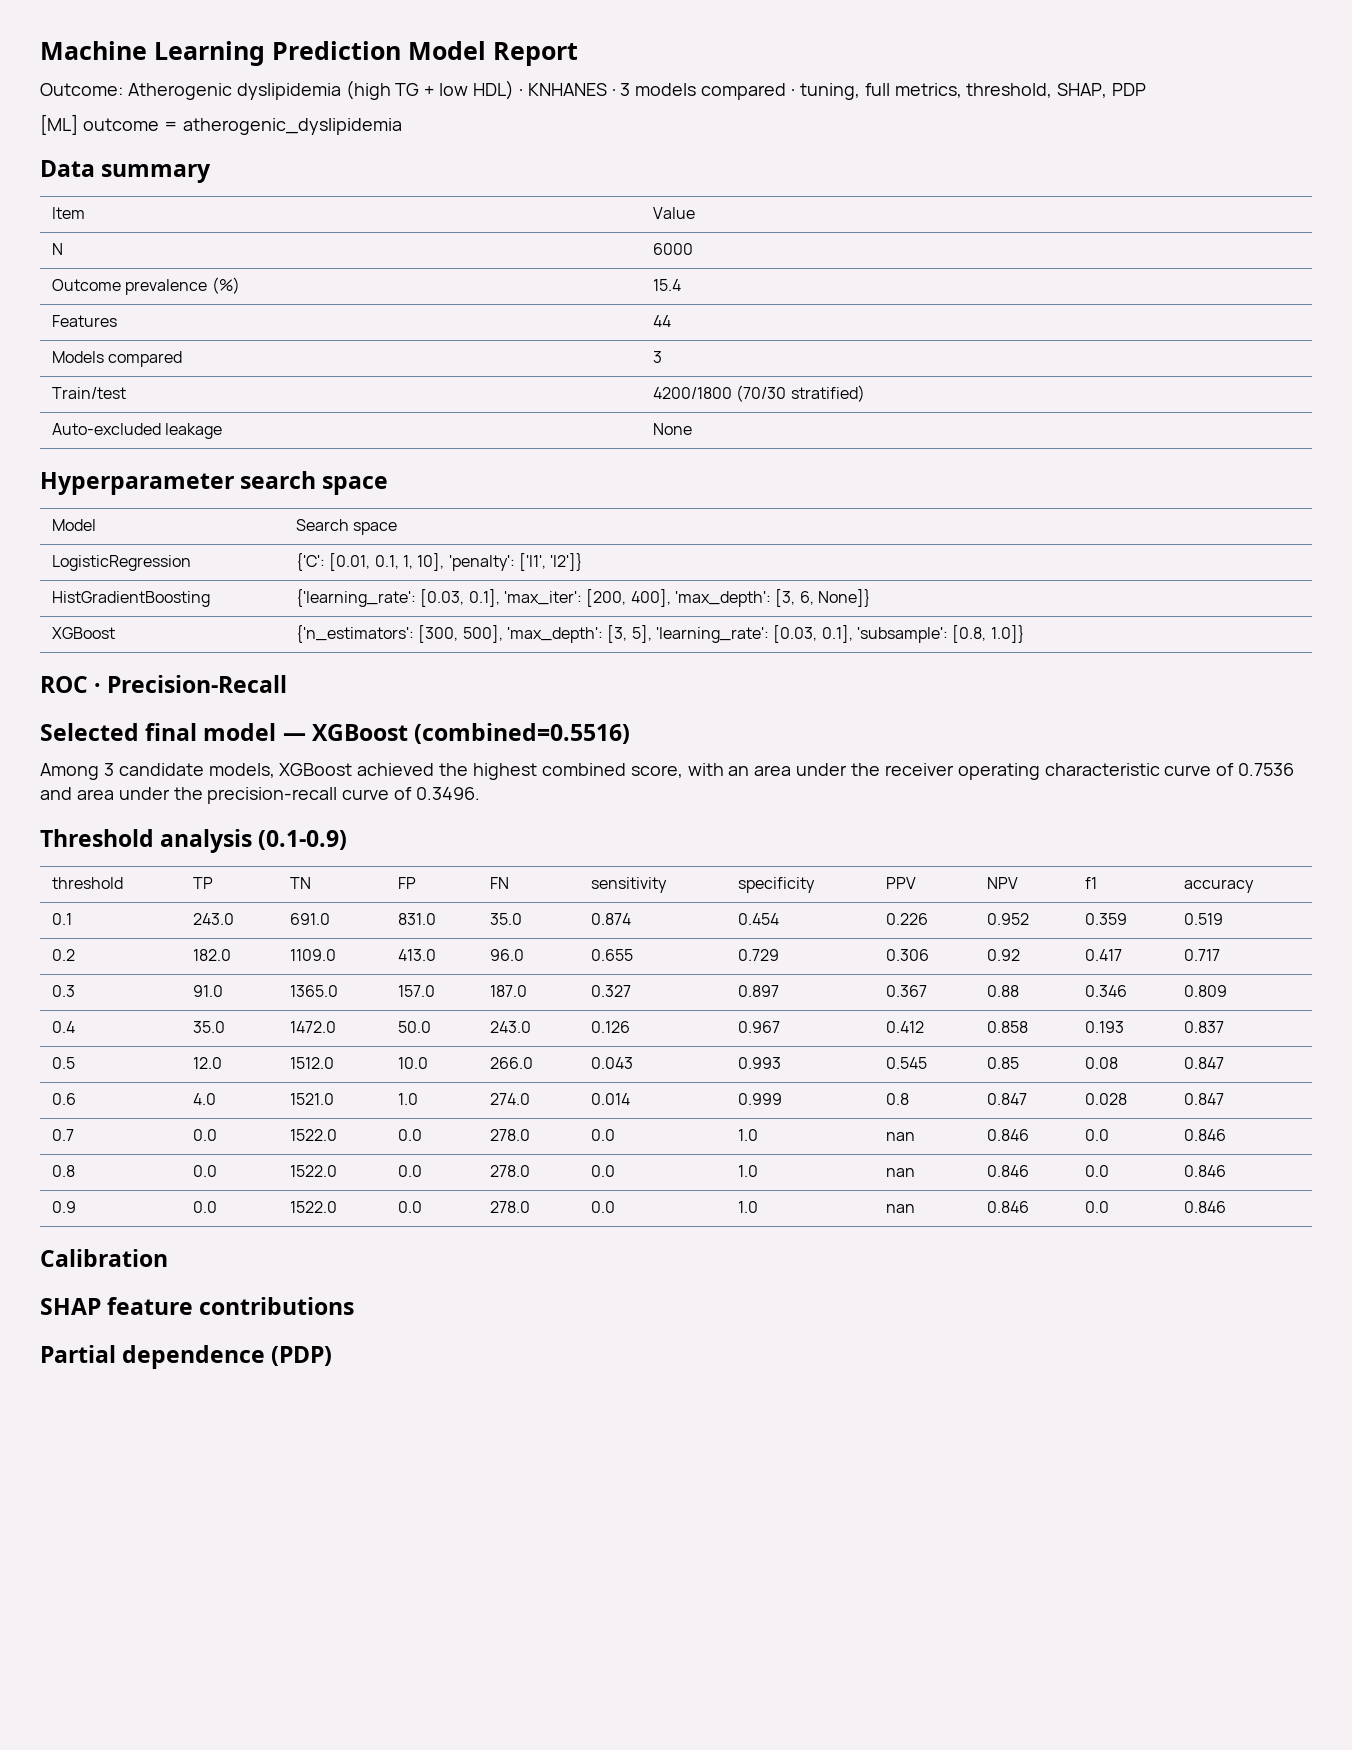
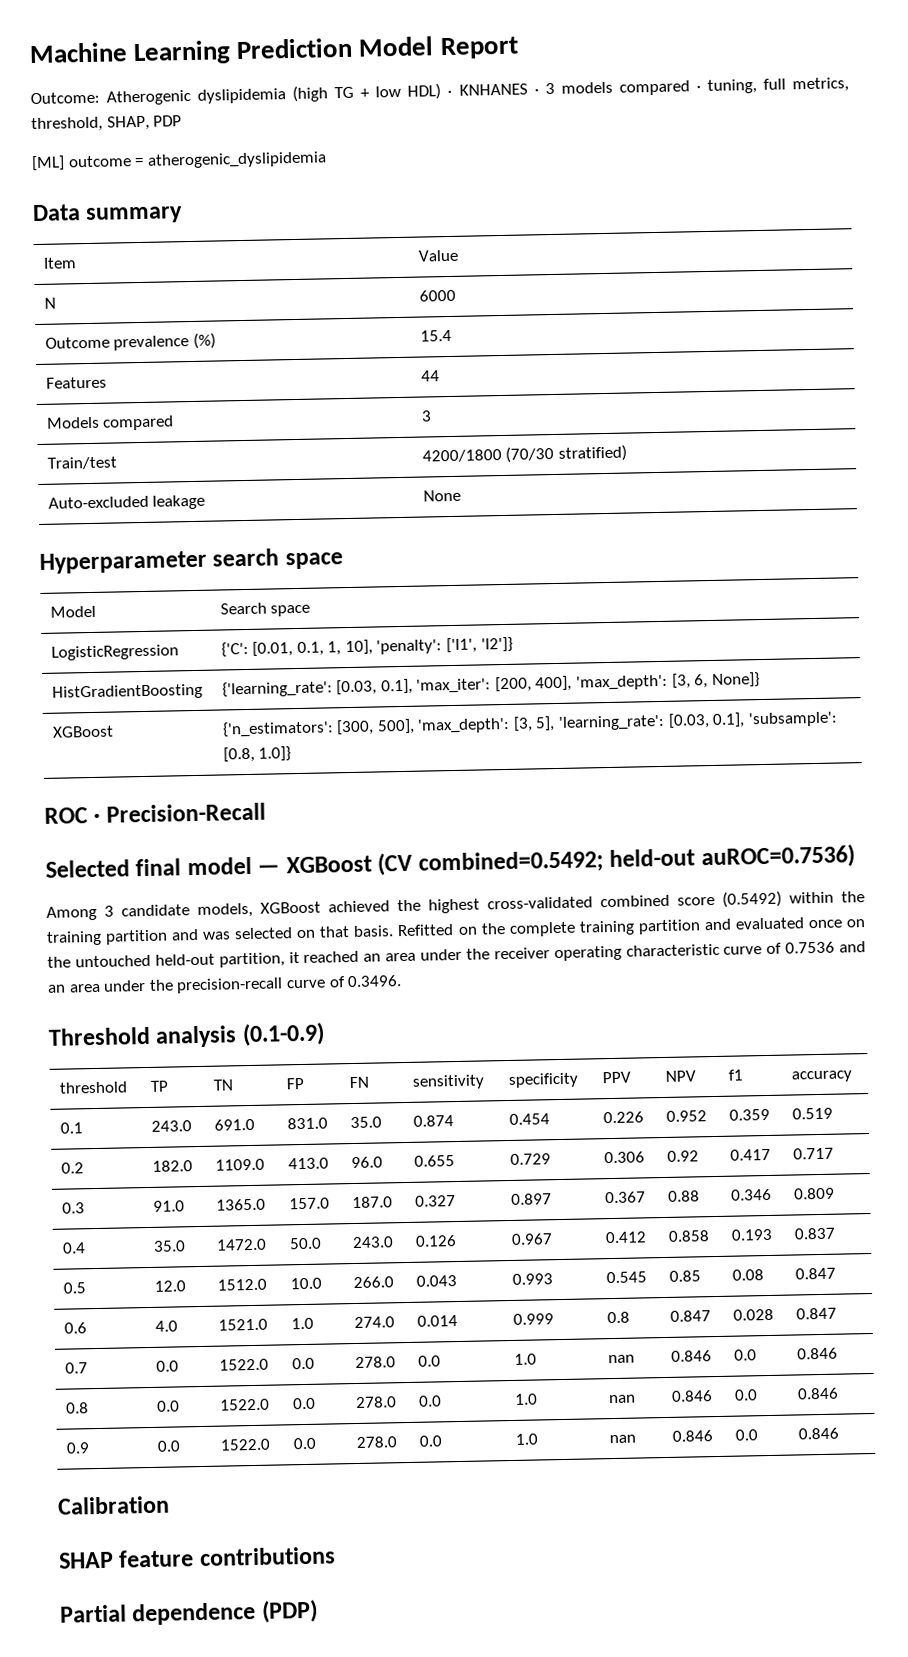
- Selected final model — XGBoost (combined=0.5516)
+ Selected final model — XGBoost (CV combined=0.5492; held-out auROC=0.7536)
- Among 3 candidate models, XGBoost achieved the highest combined score, with an area under the receiver operating characteristic curve of 0.7536 and area under the precision-recall curve of 0.3496.
+ Among 3 candidate models, XGBoost achieved the highest cross-validated combined score (0.5492) within the training partition and was selected on that basis. Refitted on the complete training partition and evaluated once on the untouched held-out partition, it reached an area under the receiver operating characteristic curve of 0.7536 and an area under the precision-recall curve of 0.3496.

